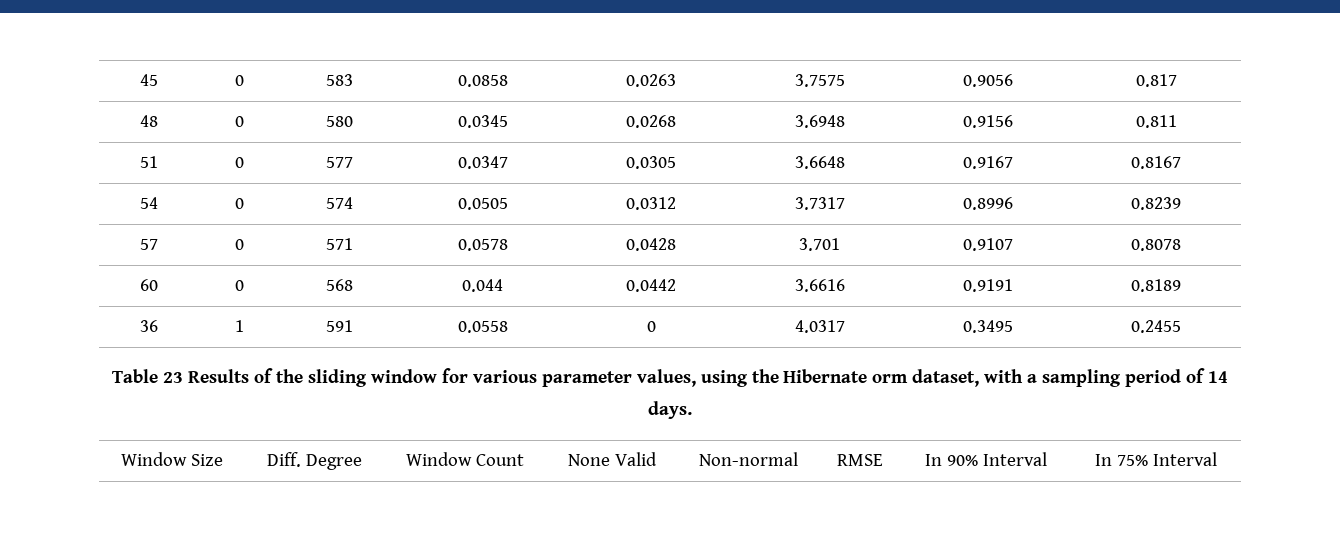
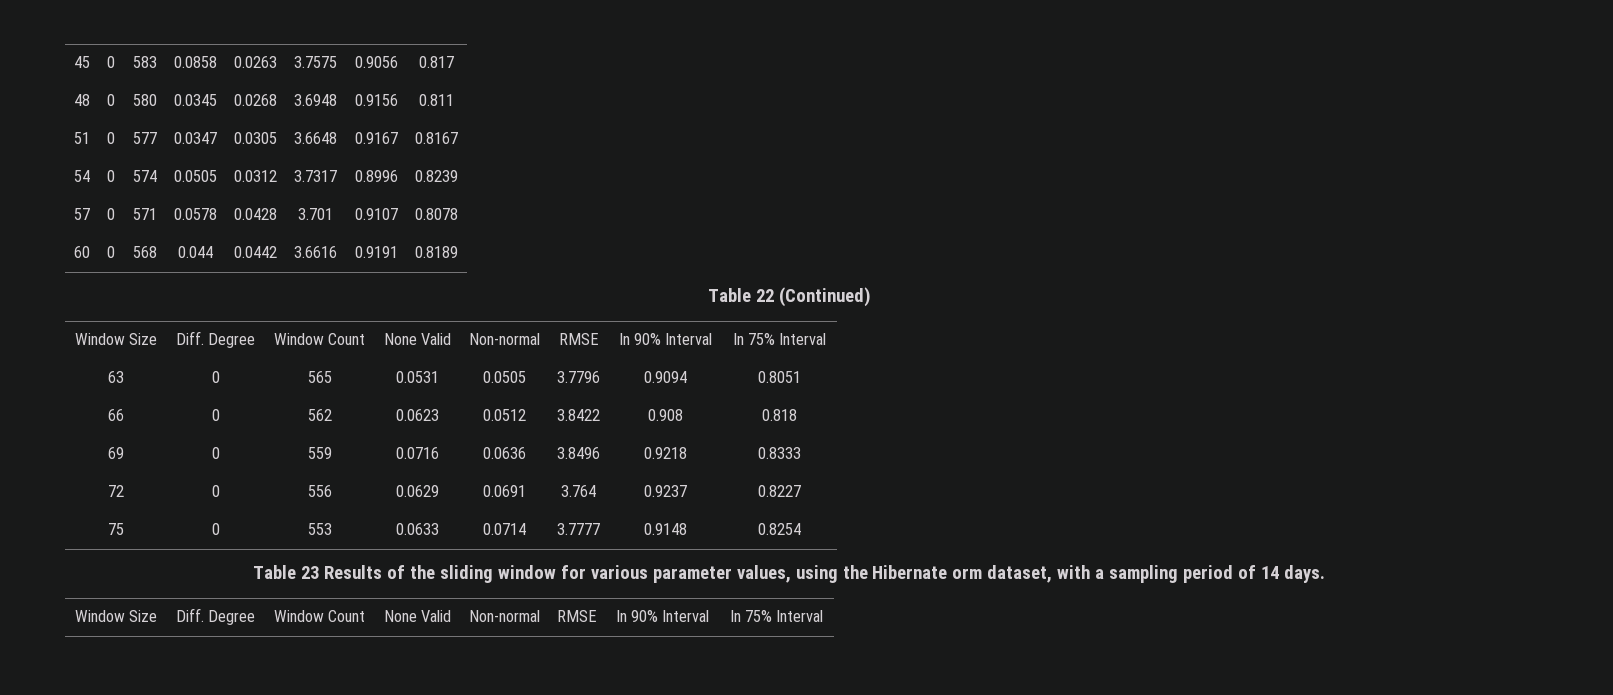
- 36 | 1 | 591 | 0.0558 | 0 | 4.0317 | 0.3495 | 0.2455
+ Table 22 (Continued)
+ Window Size | Diff. Degree | Window Count | None Valid | Non-normal | RMSE | In 90% Interval | In 75% Interval
+ 63 | 0 | 565 | 0.0531 | 0.0505 | 3.7796 | 0.9094 | 0.8051
+ 66 | 0 | 562 | 0.0623 | 0.0512 | 3.8422 | 0.908 | 0.818
+ 69 | 0 | 559 | 0.0716 | 0.0636 | 3.8496 | 0.9218 | 0.8333
+ 72 | 0 | 556 | 0.0629 | 0.0691 | 3.764 | 0.9237 | 0.8227
+ 75 | 0 | 553 | 0.0633 | 0.0714 | 3.7777 | 0.9148 | 0.8254

